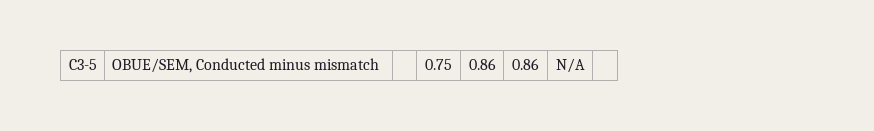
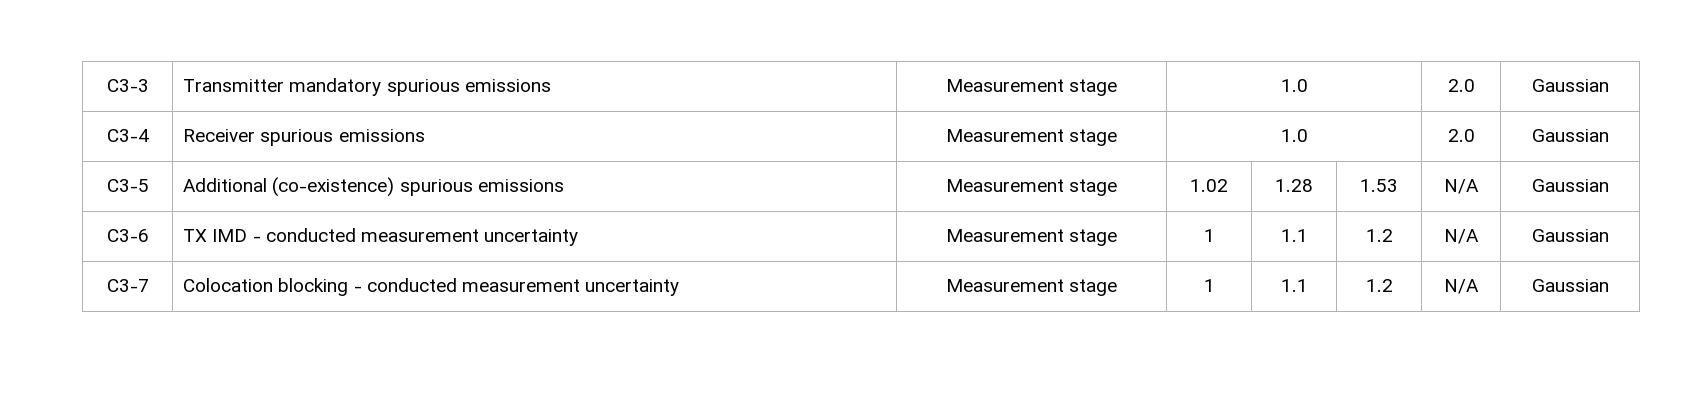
- C3-5 | OBUE/SEM, Conducted minus mismatch | | 0.75 | 0.86 | 0.86 | N/A |
+ C3-3 | Transmitter mandatory spurious emissions | Measurement stage | 1.0 | 2.0 | Gaussian
+ C3-4 | Receiver spurious emissions | Measurement stage | 1.0 | 2.0 | Gaussian
+ C3-5 | Additional (co-existence) spurious emissions | Measurement stage | 1.02 | 1.28 | 1.53 | N/A | Gaussian
+ C3-6 | TX IMD - conducted measurement uncertainty | Measurement stage | 1 | 1.1 | 1.2 | N/A | Gaussian
+ C3-7 | Colocation blocking - conducted measurement uncertainty | Measurement stage | 1 | 1.1 | 1.2 | N/A | Gaussian

